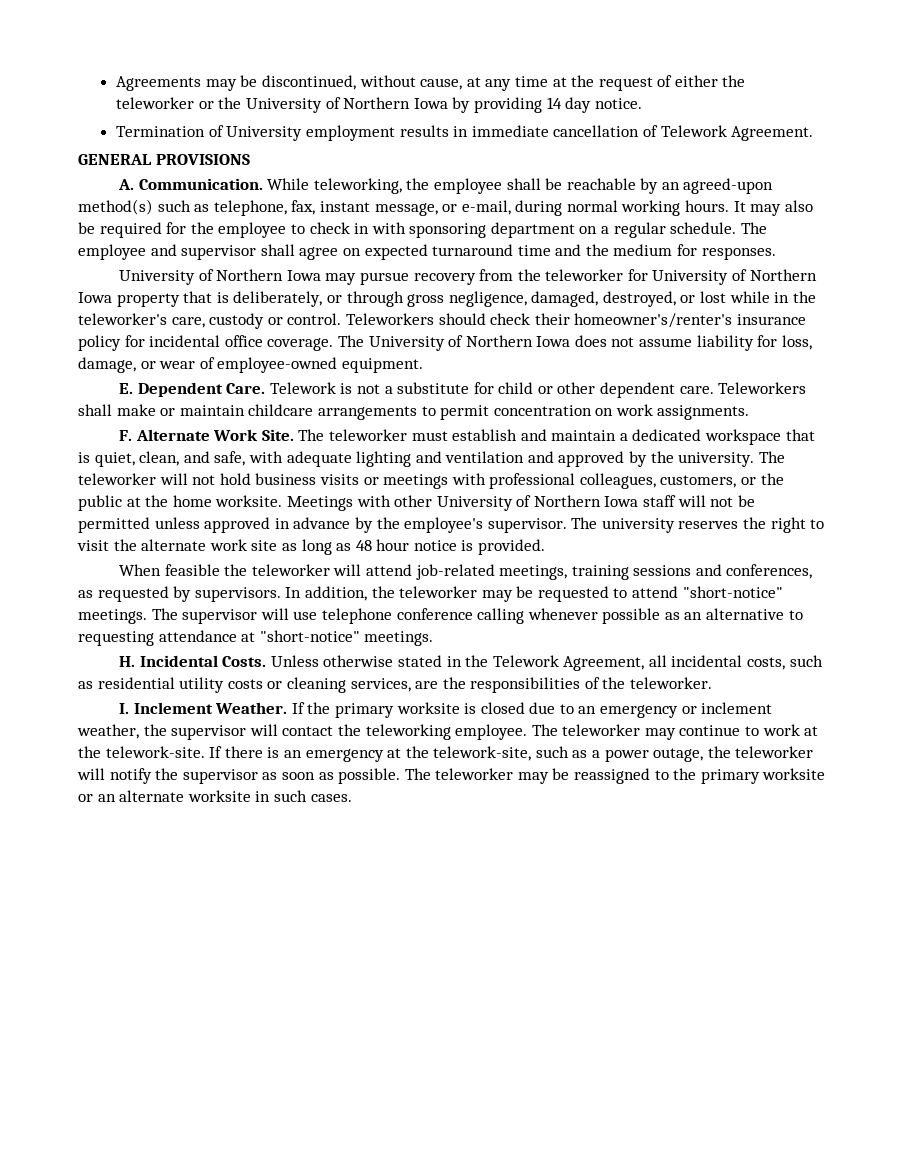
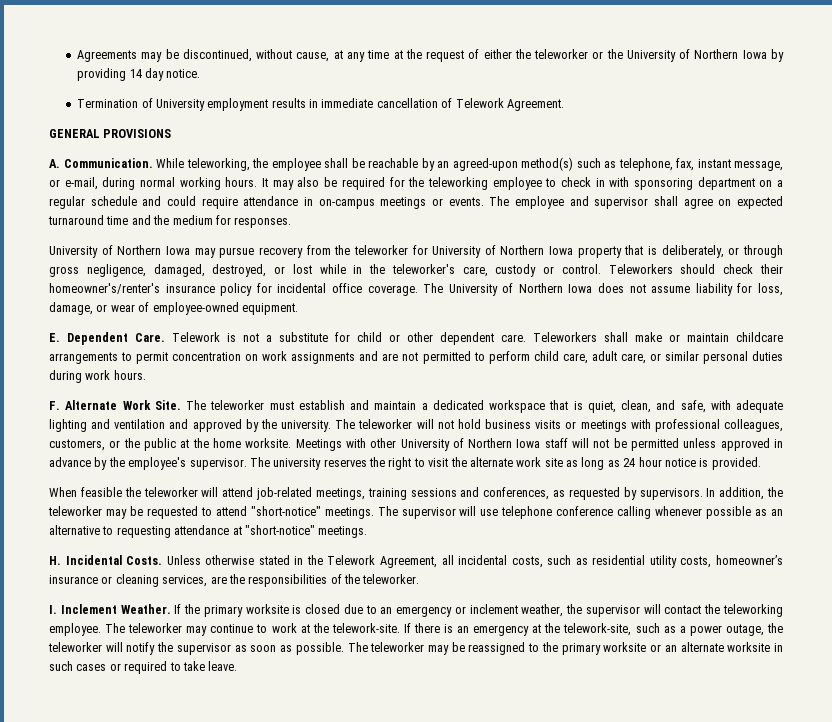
- It may also be required for the employee to check in with sponsoring department on a regular schedule.
+ It may also be required for the teleworking employee to check in with sponsoring department on a regular schedule and could require attendance in on-campus meetings or events.
- Teleworkers shall make or maintain childcare arrangements to permit concentration on work assignments.
+ Teleworkers shall make or maintain childcare arrangements to permit concentration on work assignments and are not permitted to perform child care, adult care, or similar personal duties during work hours.
- The university reserves the right to visit the alternate work site as long as 48 hour notice is provided.
+ The university reserves the right to visit the alternate work site as long as 24 hour notice is provided.
- Unless otherwise stated in the Telework Agreement, all incidental costs, such as residential utility costs or cleaning services, are the responsibilities of the teleworker.
+ Unless otherwise stated in the Telework Agreement, all incidental costs, such as residential utility costs, homeowner’s insurance or cleaning services, are the responsibilities of the teleworker.
- The teleworker may be reassigned to the primary worksite or an alternate worksite in such cases.
+ The teleworker may be reassigned to the primary worksite or an alternate worksite in such cases or required to take leave.

